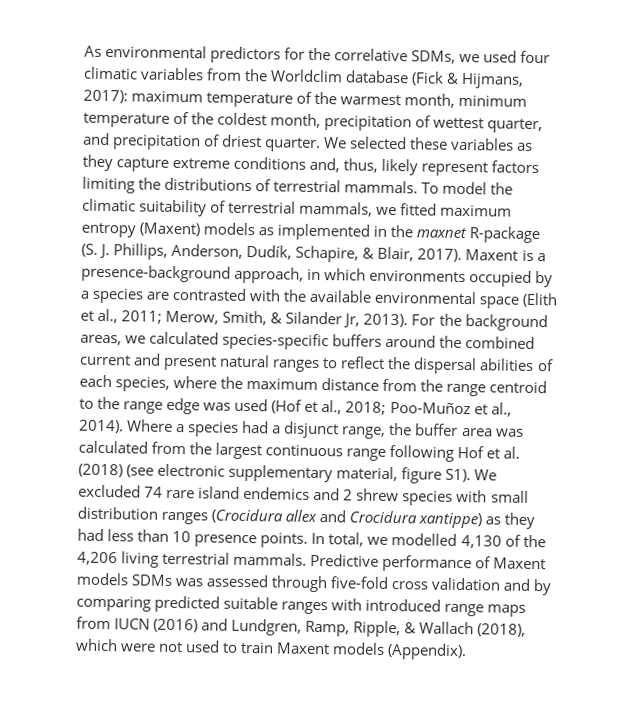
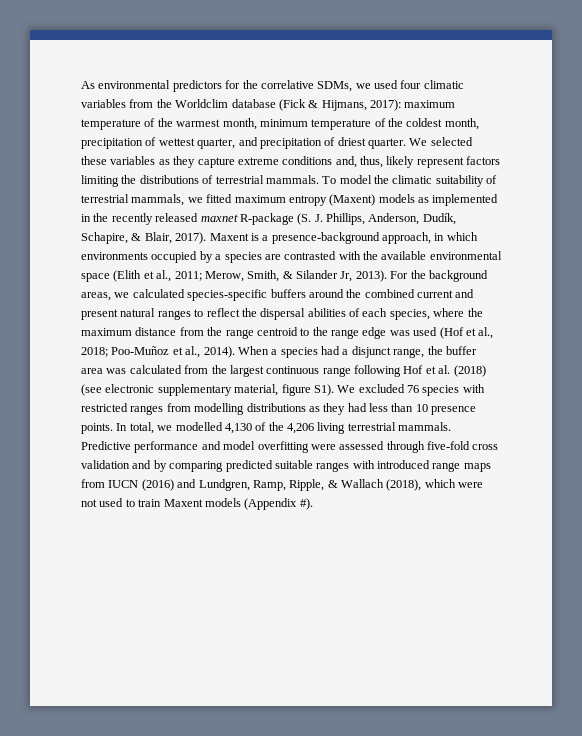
- To model the climatic suitability of terrestrial mammals, we fitted maximum entropy (Maxent) models as implemented in the maxnet R-package (S. J. Phillips, Anderson, Dudík, Schapire, & Blair, 2017).
+ To model the climatic suitability of terrestrial mammals, we fitted maximum entropy (Maxent) models as implemented in the recently released maxnet R-package (S. J. Phillips, Anderson, Dudík, Schapire, & Blair, 2017).
- Where a species had a disjunct range, the buffer area was calculated from the largest continuous range following Hof et al. (2018) (see electronic supplementary material, figure S1). We excluded 74 rare island endemics and 2 shrew species with small distribution ranges (Crocidura allex and Crocidura xantippe) as they had less than 10 presence points.
+ When a species had a disjunct range, the buffer area was calculated from the largest continuous range following Hof et al. (2018) (see electronic supplementary material, figure S1). We excluded 76 species with restricted ranges from modelling distributions as they had less than 10 presence points.
- Predictive performance of Maxent models SDMs was assessed through five-fold cross validation and by comparing predicted suitable ranges with introduced range maps from IUCN (2016) and Lundgren, Ramp, Ripple, & Wallach (2018), which were not used to train Maxent models (Appendix).
+ Predictive performance and model overfitting were assessed through five-fold cross validation and by comparing predicted suitable ranges with introduced range maps from IUCN (2016) and Lundgren, Ramp, Ripple, & Wallach (2018), which were not used to train Maxent models (Appendix #).

